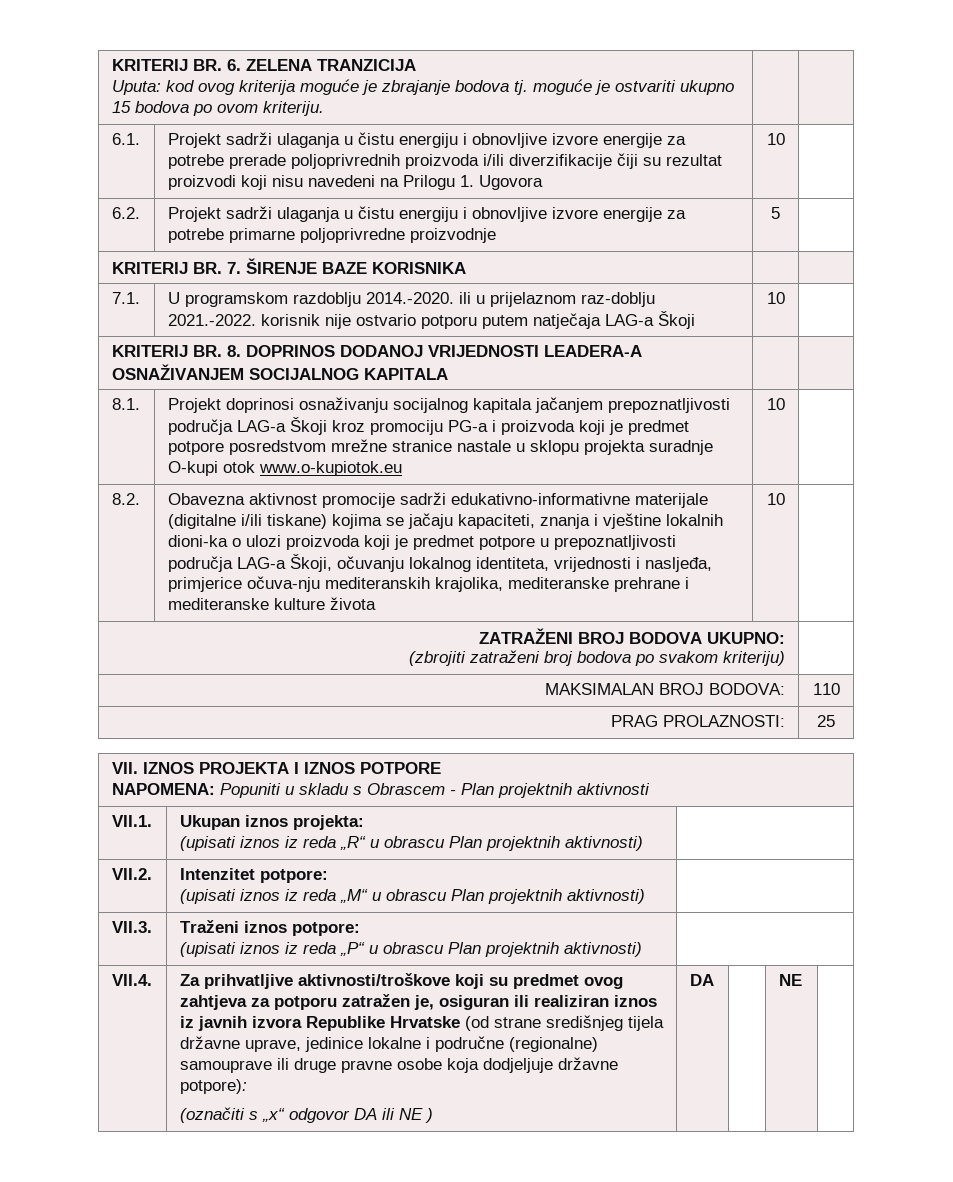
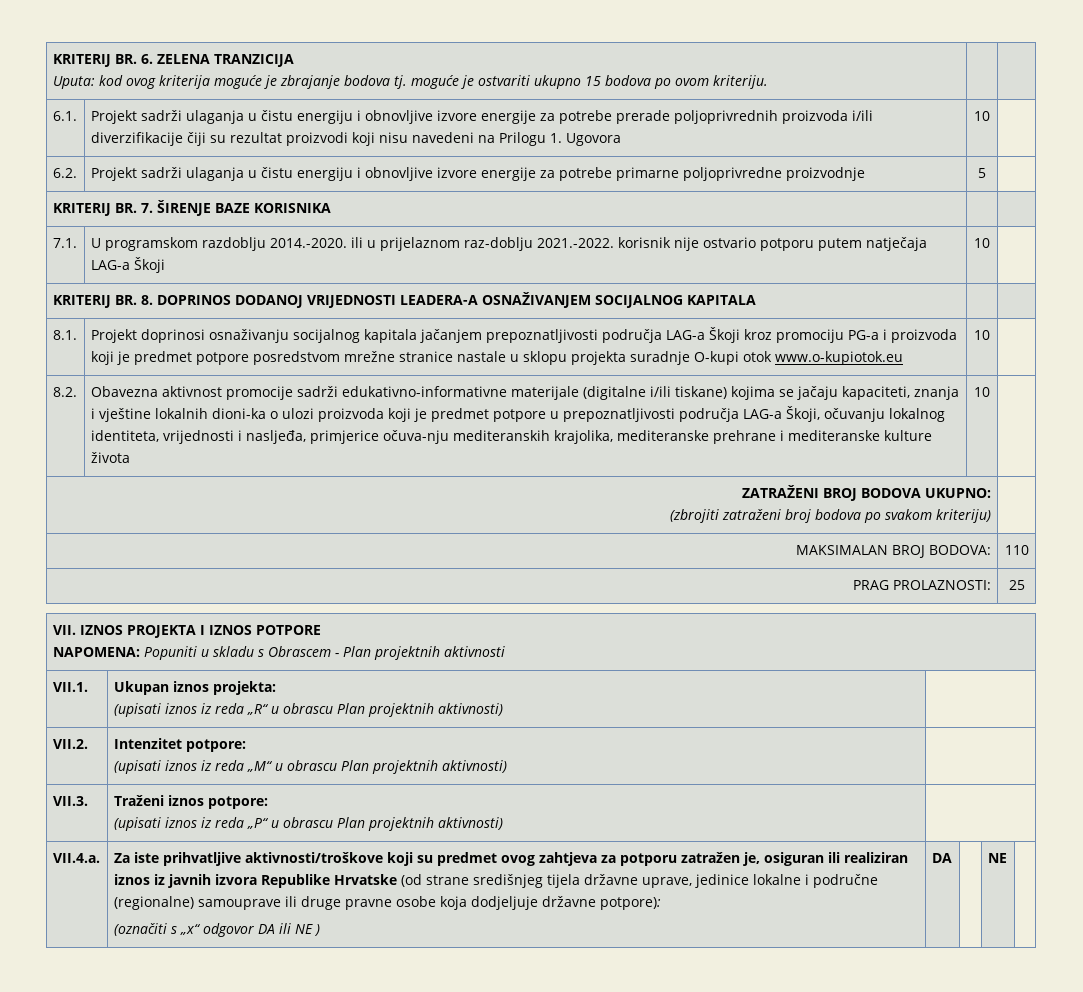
- VII.4.
+ VII.4.a.
- Za prihvatljive aktivnosti/troškove koji su predmet ovog zahtjeva za potporu zatražen je, osiguran ili realiziran iznos iz javnih izvora Republike Hrvatske (od strane središnjeg tijela državne uprave, jedinice lokalne i područne (regionalne) samouprave ili druge pravne osobe koja dodjeljuje državne potpore):
+ Za iste prihvatljive aktivnosti/troškove koji su predmet ovog zahtjeva za potporu zatražen je, osiguran ili realiziran iznos iz javnih izvora Republike Hrvatske (od strane središnjeg tijela državne uprave, jedinice lokalne i područne (regionalne) samouprave ili druge pravne osobe koja dodjeljuje državne potpore):

